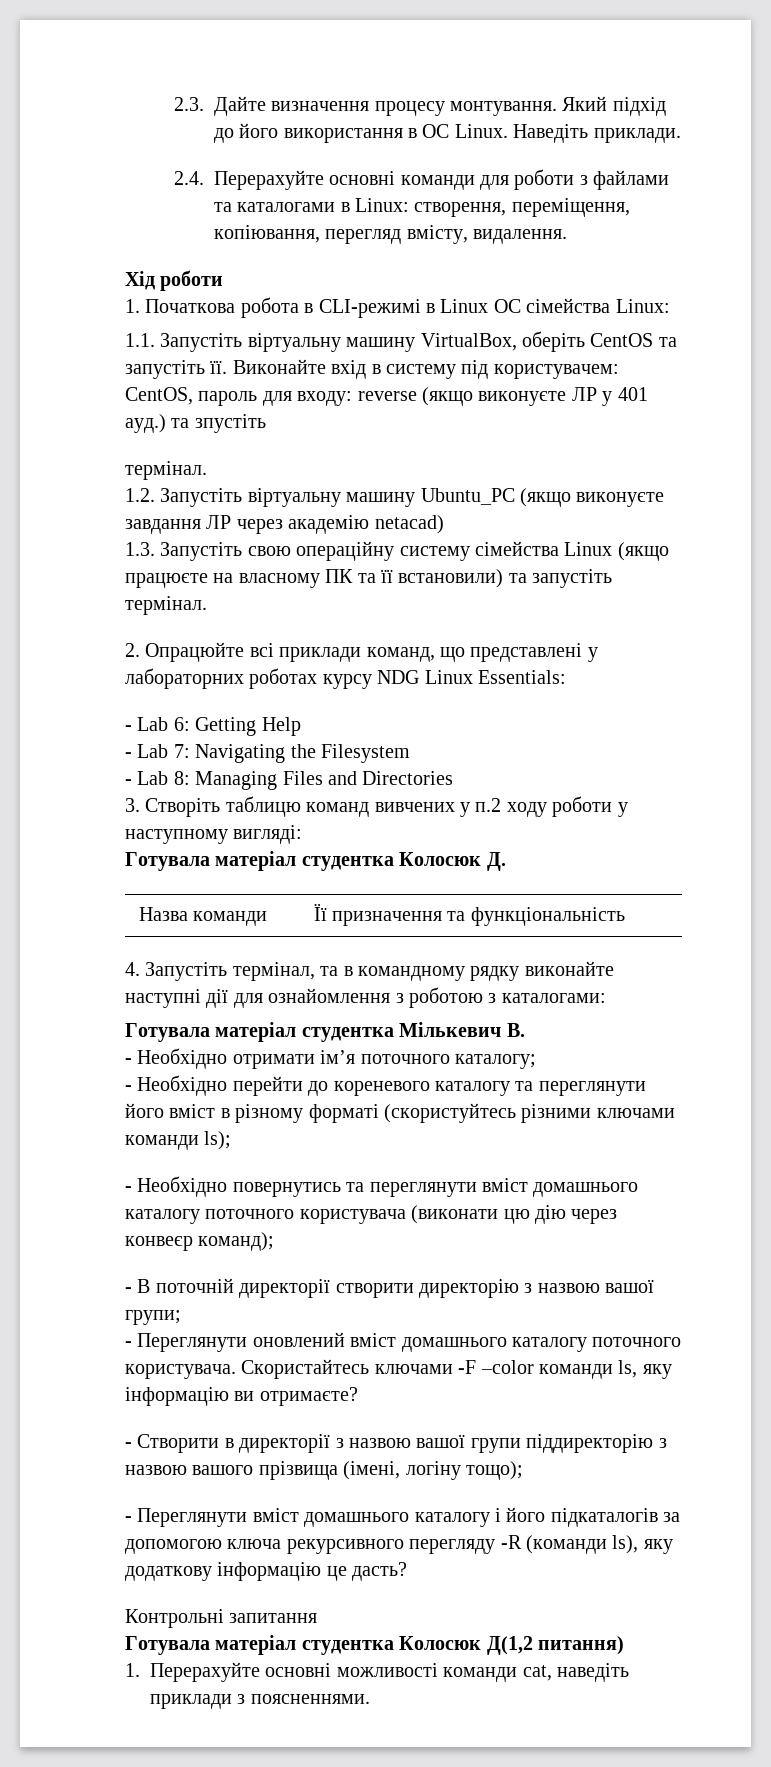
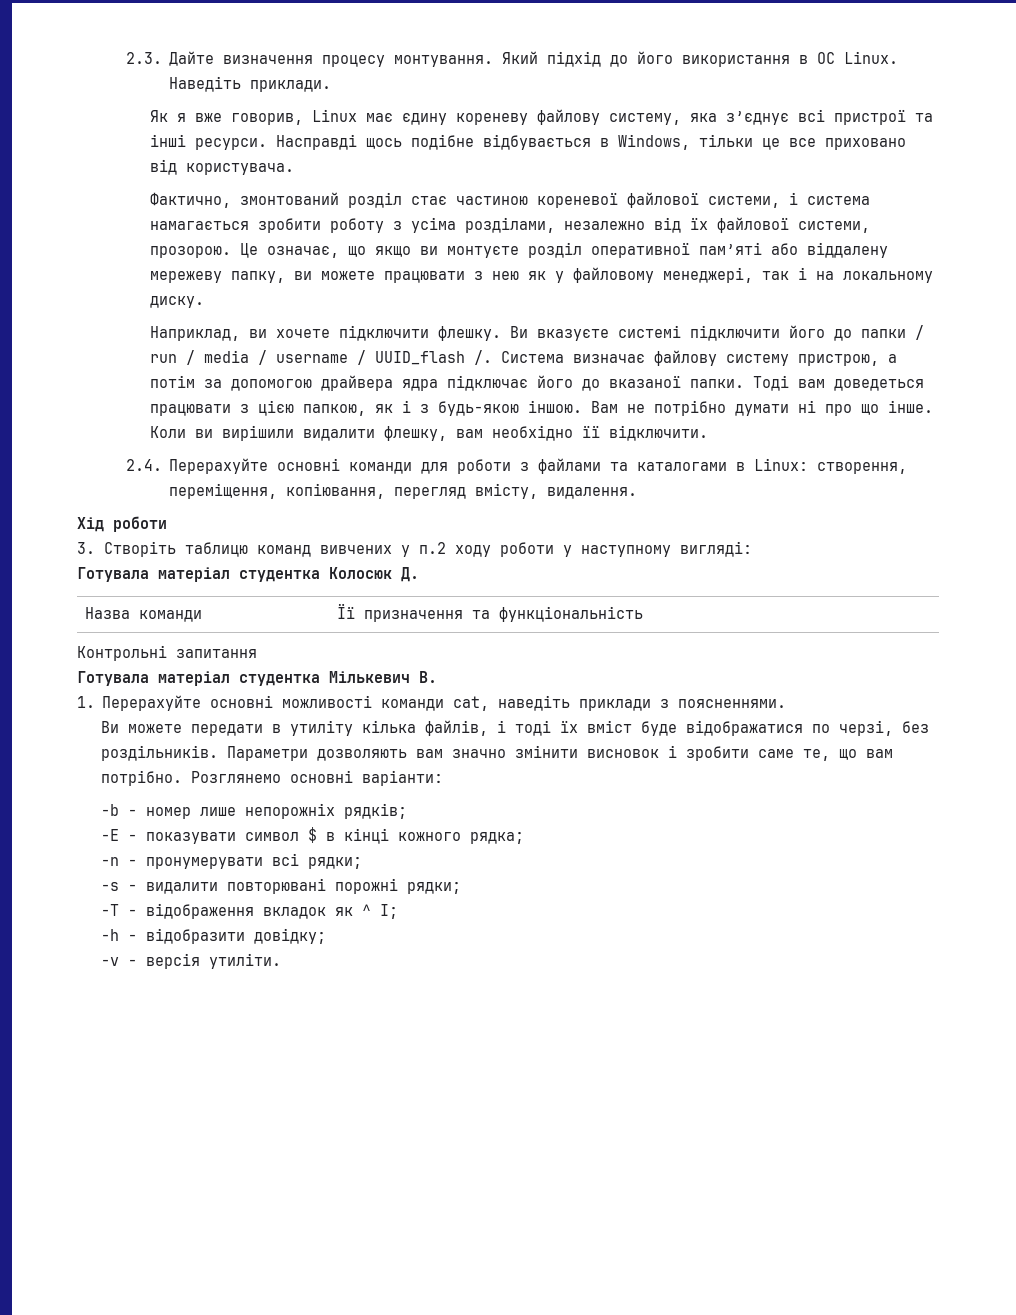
+ Як я вже говорив, Linux має єдину кореневу файлову систему, яка з’єднує всі пристрої та інші ресурси. Насправді щось подібне відбувається в Windows, тільки це все приховано від користувача.
+ Фактично, змонтований розділ стає частиною кореневої файлової системи, і система намагається зробити роботу з усіма розділами, незалежно від їх файлової системи, прозорою. Це означає, що якщо ви монтуєте розділ оперативної пам’яті або віддалену мережеву папку, ви можете працювати з нею як у файловому менеджері, так і на локальному диску.
+ Наприклад, ви хочете підключити флешку. Ви вказуєте системі підключити його до папки / run / media / username / UUID_flash /. Система визначає файлову систему пристрою, а потім за допомогою драйвера ядра підключає його до вказаної папки. Тоді вам доведеться працювати з цією папкою, як і з будь-якою іншою. Вам не потрібно думати ні про що інше. Коли ви вирішили видалити флешку, вам необхідно її відключити.
- 1. Початкова робота в CLI-режимі в Linux ОС сімейства Linux:
- 1.1. Запустіть віртуальну машину VirtualBox, оберіть CentOS та запустіть її. Виконайте вхід в систему під користувачем: CentOS, пароль для входу: reverse (якщо виконуєте ЛР у 401 ауд.) та зпустіть
- термінал.
- 1.2. Запустіть віртуальну машину Ubuntu_PC (якщо виконуєте завдання ЛР через академію netacad)
- 1.3. Запустіть свою операційну систему сімейства Linux (якщо працюєте на власному ПК та її встановили) та запустіть термінал.
- 2. Опрацюйте всі приклади команд, що представлені у лабораторних роботах курсу NDG Linux Essentials:
- - Lab 6: Getting Help
- - Lab 7: Navigating the Filesystem
- - Lab 8: Managing Files and Directories
- 4. Запустіть термінал, та в командному рядку виконайте наступні дії для ознайомлення з роботою з каталогами:
+ Контрольні запитання
- - Необхідно отримати ім’я поточного каталогу;
- - Необхідно перейти до кореневого каталогу та переглянути його вміст в різному форматі (скористуйтесь різними ключами команди ls);
- - Необхідно повернутись та переглянути вміст домашнього каталогу поточного користувача (виконати цю дію через конвеєр команд);
- - В поточній директорії створити директорію з назвою вашої групи;
- - Переглянути оновлений вміст домашнього каталогу поточного користувача. Скористайтесь ключами -F –color команди ls, яку інформацію ви отримаєте?
- - Створити в директорії з назвою вашої групи піддиректорію з назвою вашого прізвища (імені, логіну тощо);
- - Переглянути вміст домашнього каталогу і його підкаталогів за допомогою ключа рекурсивного перегляду -R (команди ls), яку додаткову інформацію це дасть?
- Контрольні запитання
- Готувала матеріал студентка Колосюк Д(1,2 питання)
+ Ви можете передати в утиліту кілька файлів, і тоді їх вміст буде відображатися по черзі, без роздільників. Параметри дозволяють вам значно змінити висновок і зробити саме те, що вам потрібно. Розглянемо основні варіанти:
+ -b - номер лише непорожніх рядків;
+ -E - показувати символ $ в кінці кожного рядка;
+ -n - пронумерувати всі рядки;
+ -s - видалити повторювані порожні рядки;
+ -T - відображення вкладок як ^ I;
+ -h - відобразити довідку;
+ -v - версія утиліти.

